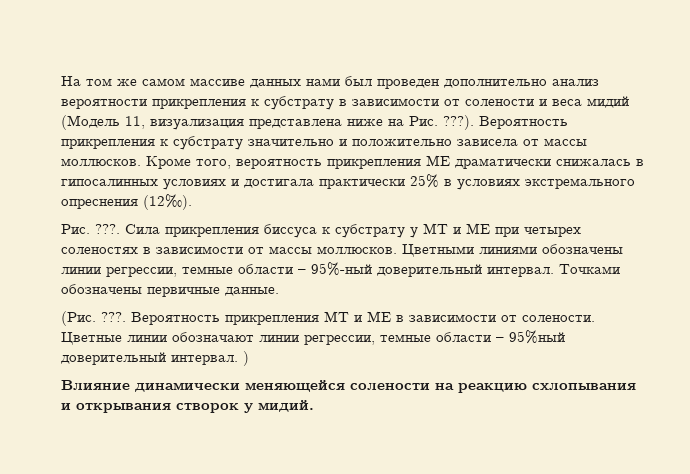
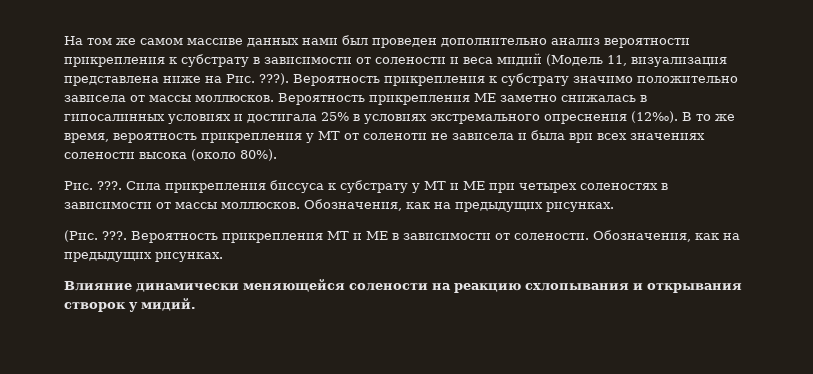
- Вероятность прикрепления к субстрату значительно и положительно зависела от массы моллюсков.
+ Вероятность прикрепления к субстрату значимо положительно зависела от массы моллюсков.
- Кроме того, вероятность прикрепления МЕ драматически снижалась в гипосалинных условиях и достигала практически 25% в условиях экстремального опреснения (12‰).
+ Вероятность прикрепления МЕ заметно снижалась в гипосалинных условиях и достигала 25% в условиях экстремального опреснения (12‰). В то же время, вероятность прикрепления у MT от соленоти не зависела и была ври всех значениях солености высока (около 80%).
- Сила прикрепления биссуса к субстрату у МТ и МЕ при четырех соленостях в зависимости от массы моллюсков. Цветными линиями обозначены линии регрессии, темные области – 95%-ный доверительный интервал. Точками обозначены первичные данные.
+ Сила прикрепления биссуса к субстрату у МТ и МЕ при четырех соленостях в зависимости от массы моллюсков. Обозначения, как на предыдущих рисунках.
- Вероятность прикрепления МТ и МЕ в зависимости от солености. Цветные линии обозначают линии регрессии, темные области – 95%ный доверительный интервал. )
+ Вероятность прикрепления МТ и МЕ в зависимости от солености. Обозначения, как на предыдущих рисунках.

